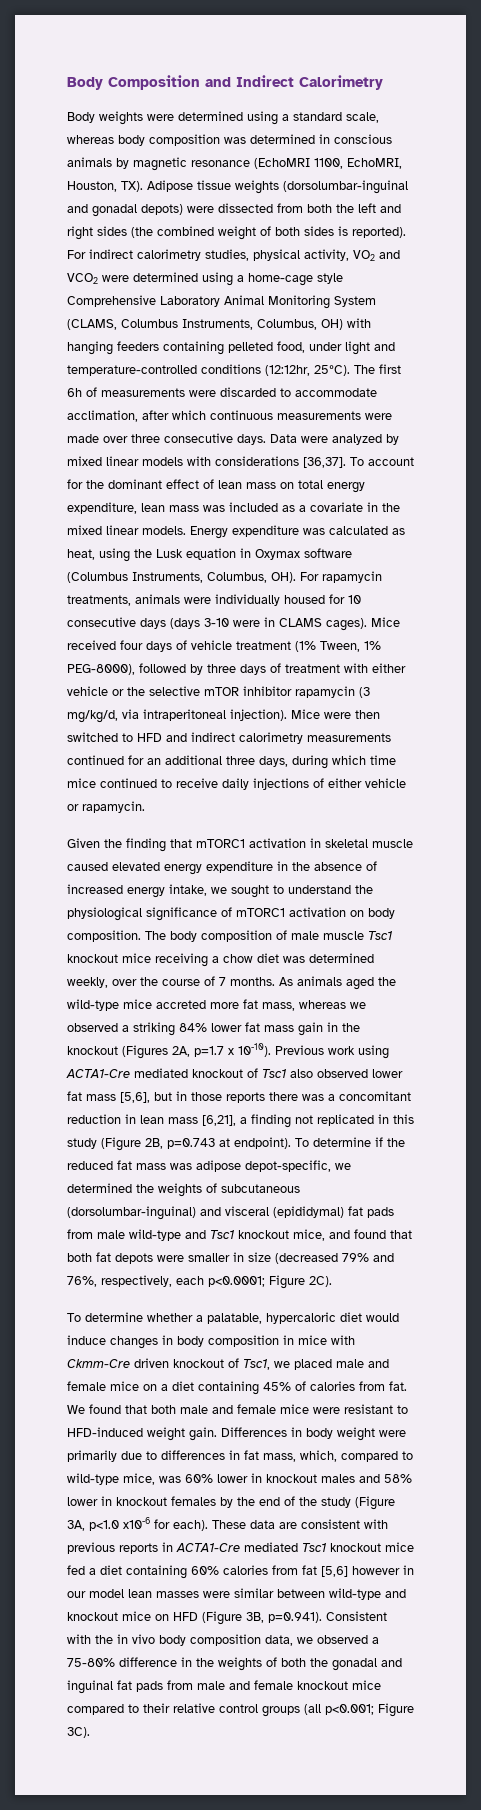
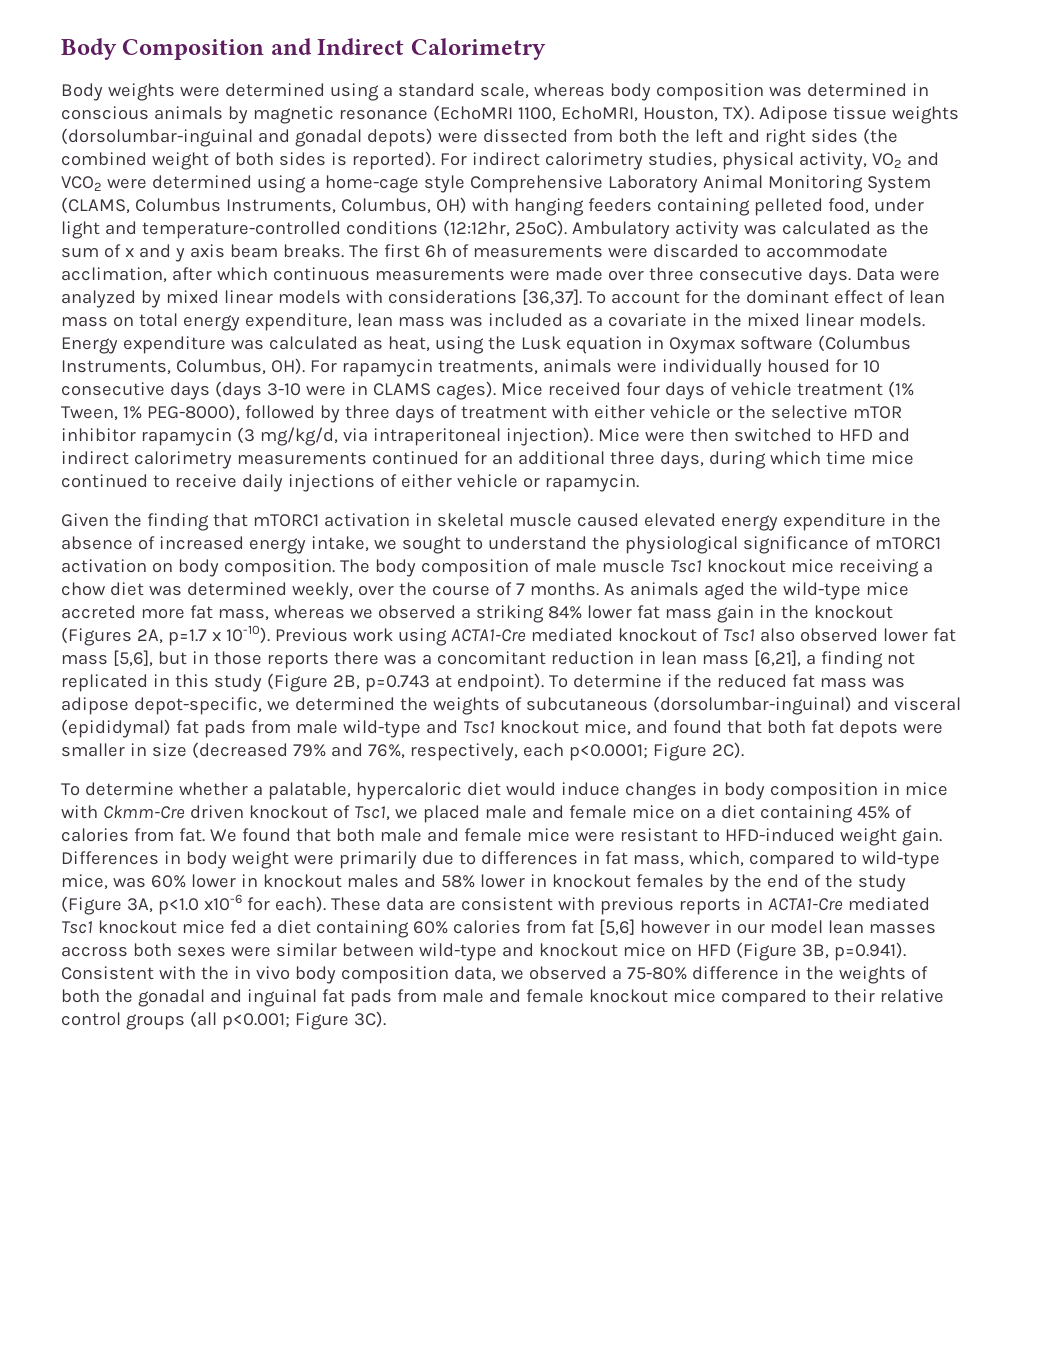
+ Ambulatory activity was calculated as the sum of x and y axis beam breaks.
- These data are consistent with previous reports in ACTA1-Cre mediated Tsc1 knockout mice fed a diet containing 60% calories from fat [5,6] however in our model lean masses were similar between wild-type and knockout mice on HFD (Figure 3B, p=0.941). Consistent with the in vivo body composition data, we observed a 75-80% difference in the weights of both the gonadal and inguinal fat pads from male and female knockout mice compared to their relative control groups (all p<0.001;
+ These data are consistent with previous reports in ACTA1-Cre mediated Tsc1 knockout mice fed a diet containing 60% calories from fat [5,6] however in our model lean masses accross both sexes were similar between wild-type and knockout mice on HFD (Figure 3B, p=0.941). Consistent with the in vivo body composition data, we observed a 75-80% difference in the weights of both the gonadal and inguinal fat pads from male and female knockout mice compared to their relative control groups (all p<0.001;

